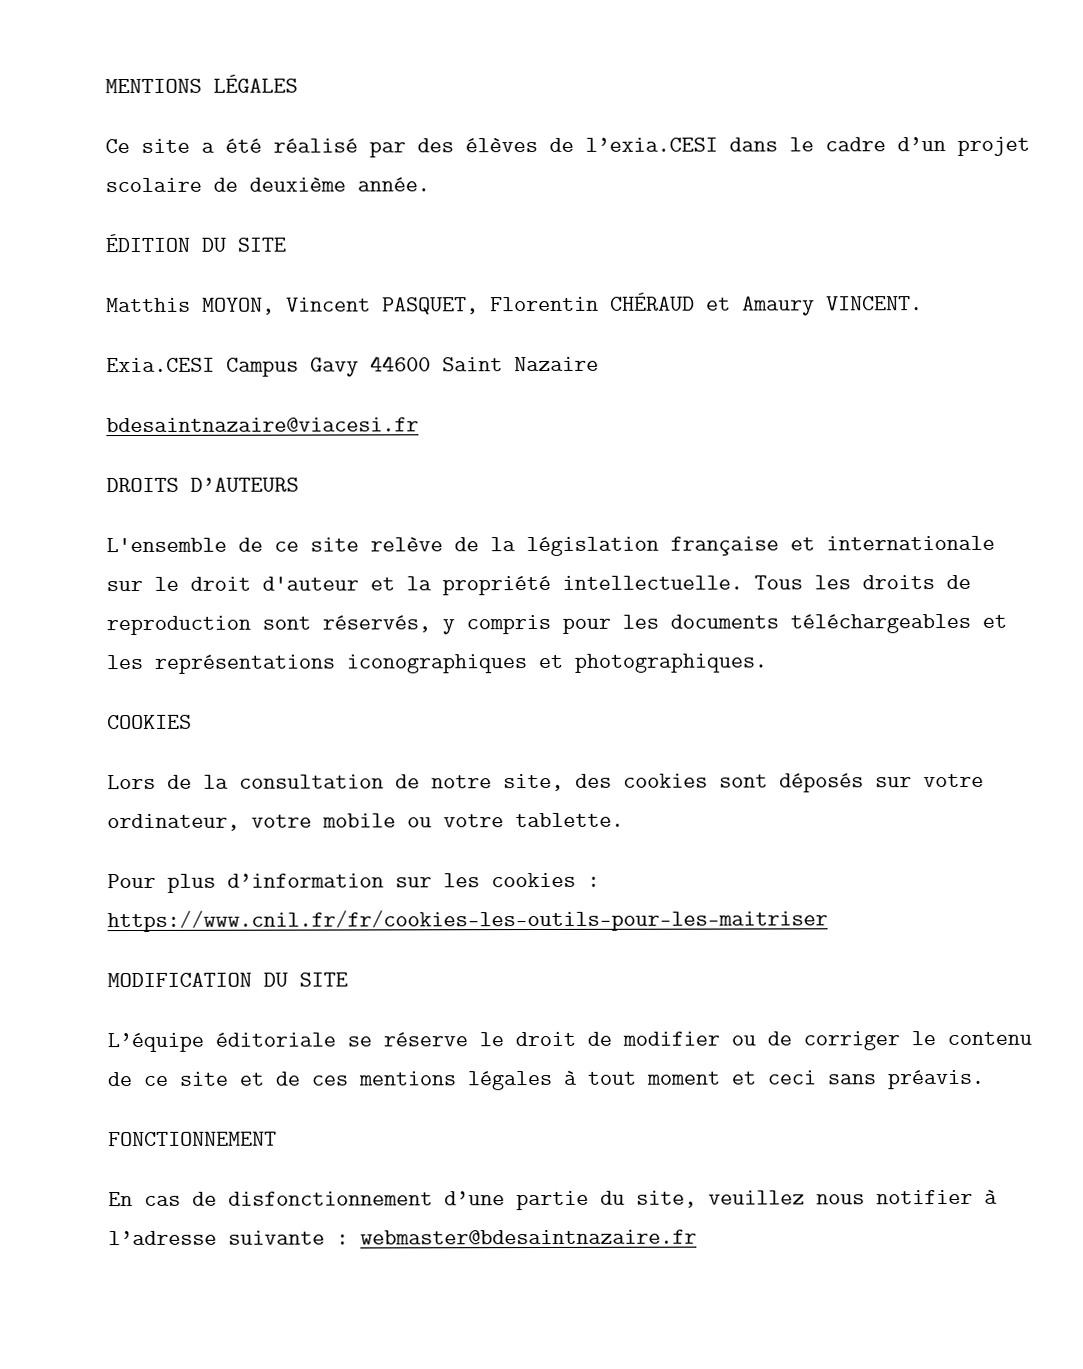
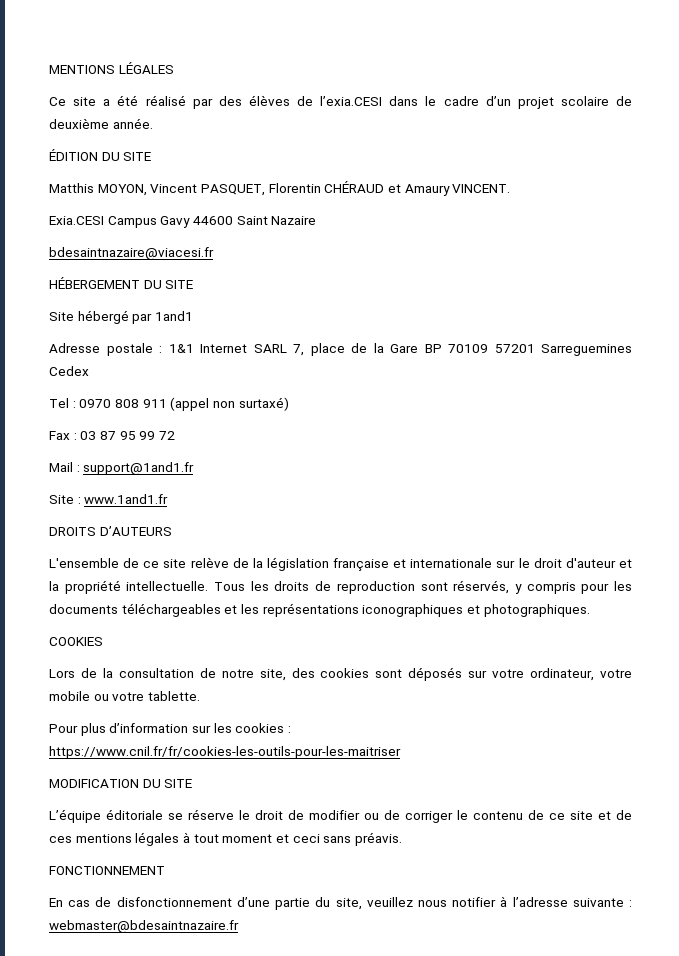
+ HÉBERGEMENT DU SITE
+ Site hébergé par 1and1
+ Adresse postale : 1&1 Internet SARL 7, place de la Gare BP 70109 57201 Sarreguemines Cedex
+ Tel : 0970 808 911 (appel non surtaxé)
+ Fax : 03 87 95 99 72
+ Mail : support@1and1.fr
+ Site : www.1and1.fr

